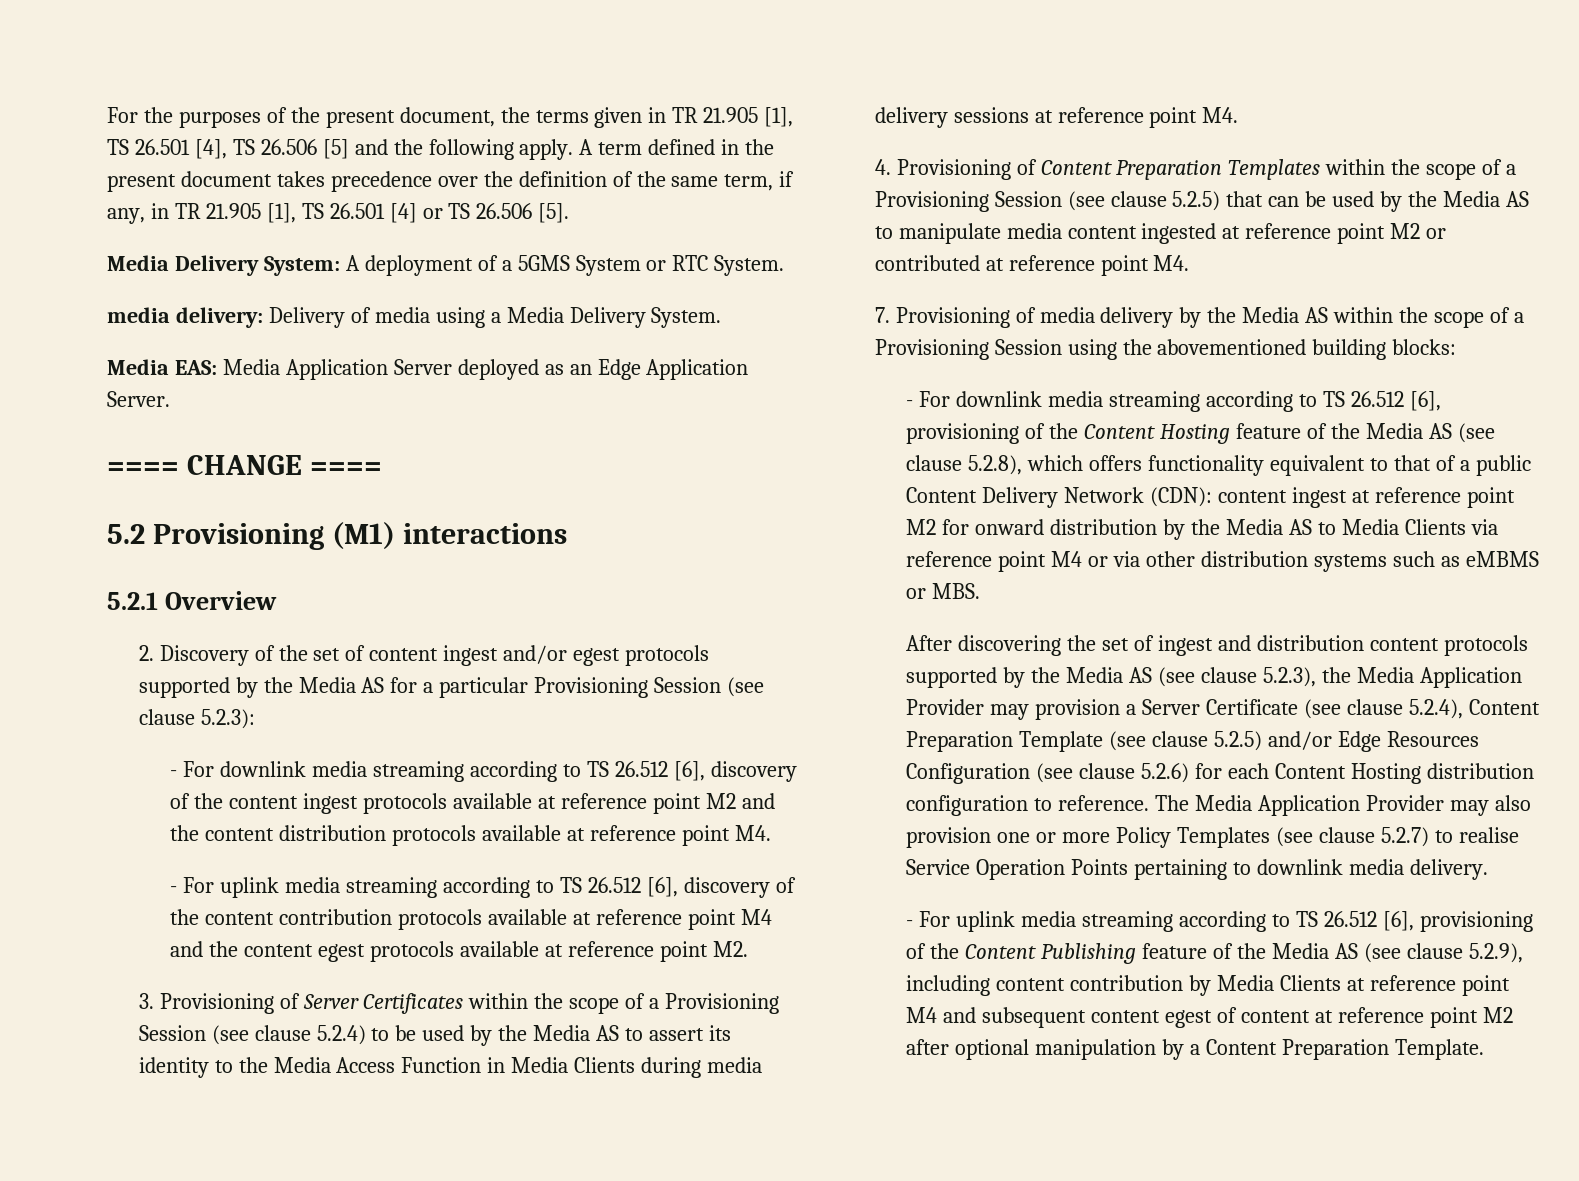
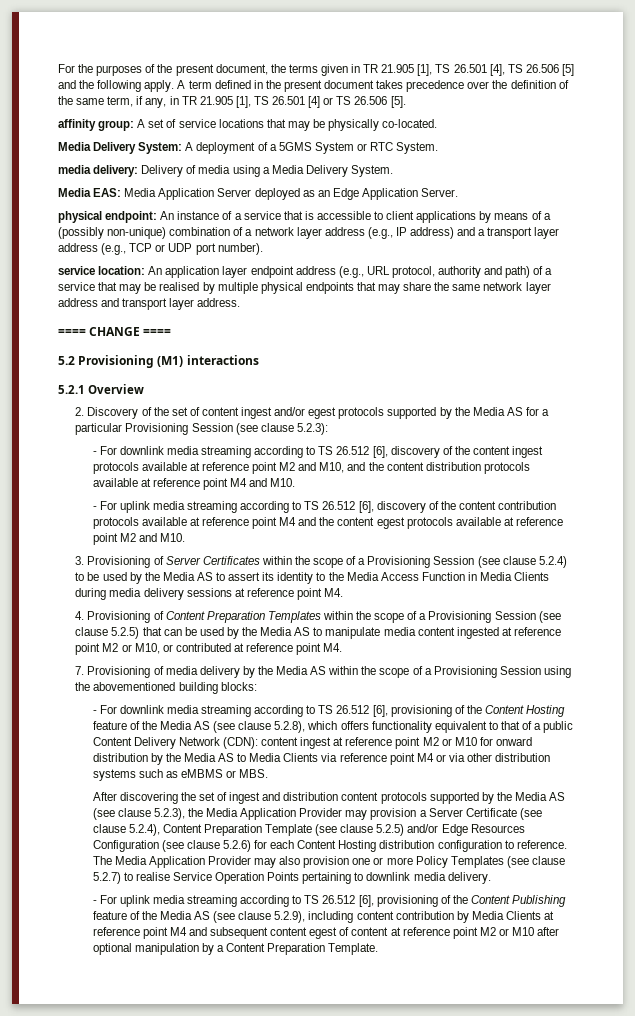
+ affinity group: A set of service locations that may be physically co-located.
+ physical endpoint: An instance of a service that is accessible to client applications by means of a (possibly non-unique) combination of a network layer address (e.g., IP address) and a transport layer address (e.g., TCP or UDP port number).
+ service location: An application layer endpoint address (e.g., URL protocol, authority and path) of a service that may be realised by multiple physical endpoints that may share the same network layer address and transport layer address.
- - For downlink media streaming according to TS 26.512 [6], discovery of the content ingest protocols available at reference point M2 and the content distribution protocols available at reference point M4.
+ - For downlink media streaming according to TS 26.512 [6], discovery of the content ingest protocols available at reference point M2 and M10, and the content distribution protocols available at reference point M4 and M10.
- - For uplink media streaming according to TS 26.512 [6], discovery of the content contribution protocols available at reference point M4 and the content egest protocols available at reference point M2.
+ - For uplink media streaming according to TS 26.512 [6], discovery of the content contribution protocols available at reference point M4 and the content egest protocols available at reference point M2 and M10.
- 4. Provisioning of Content Preparation Templates within the scope of a Provisioning Session (see clause 5.2.5) that can be used by the Media AS to manipulate media content ingested at reference point M2 or contributed at reference point M4.
+ 4. Provisioning of Content Preparation Templates within the scope of a Provisioning Session (see clause 5.2.5) that can be used by the Media AS to manipulate media content ingested at reference point M2 or M10, or contributed at reference point M4.
- content ingest at reference point M2 for onward distribution by the Media AS to Media Clients via reference point M4 or via other distribution systems such as eMBMS or MBS.
+ content ingest at reference point M2 or M10 for onward distribution by the Media AS to Media Clients via reference point M4 or via other distribution systems such as eMBMS or MBS.
- - For uplink media streaming according to TS 26.512 [6], provisioning of the Content Publishing feature of the Media AS (see clause 5.2.9), including content contribution by Media Clients at reference point M4 and subsequent content egest of content at reference point M2 after optional manipulation by a Content Preparation Template.
+ - For uplink media streaming according to TS 26.512 [6], provisioning of the Content Publishing feature of the Media AS (see clause 5.2.9), including content contribution by Media Clients at reference point M4 and subsequent content egest of content at reference point M2 or M10 after optional manipulation by a Content Preparation Template.

